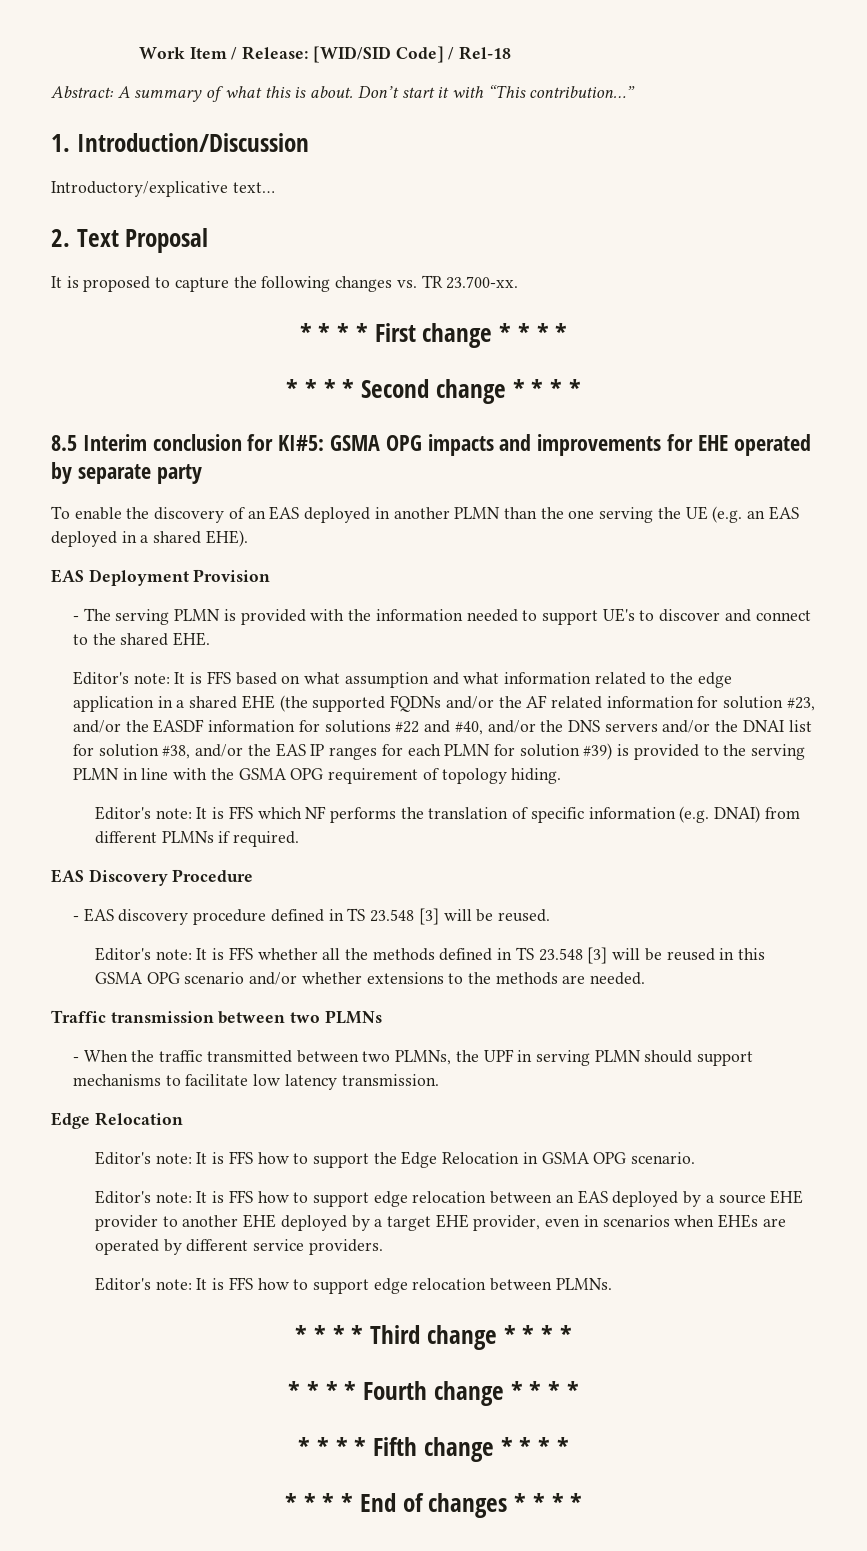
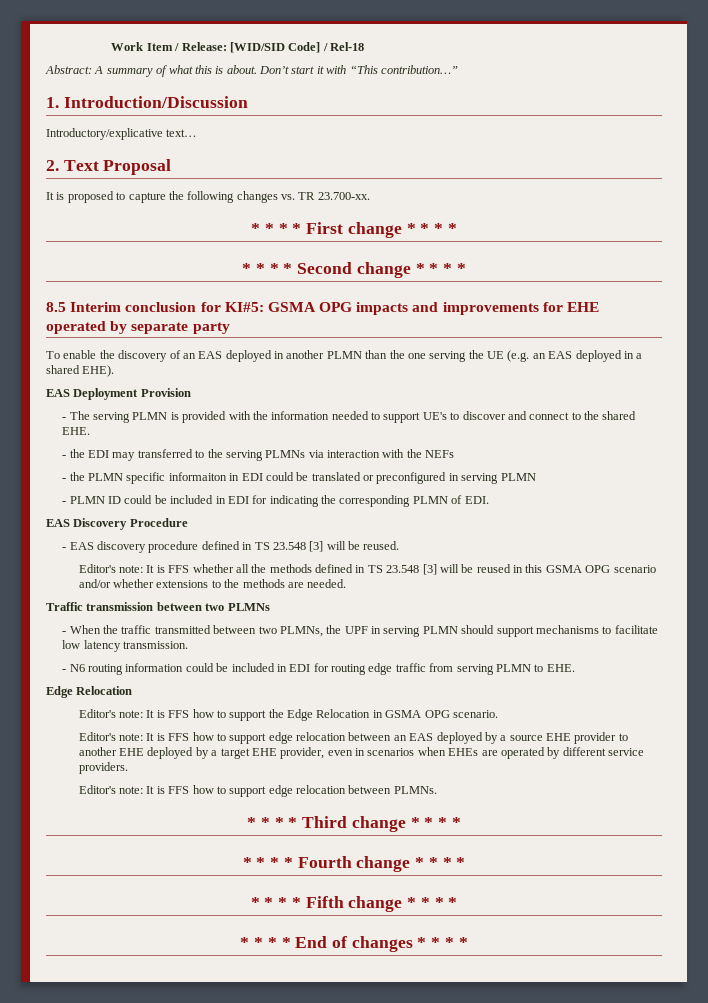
- Editor's note: It is FFS based on what assumption and what information related to the edge application in a shared EHE (the supported FQDNs and/or the AF related information for solution #23, and/or the EASDF information for solutions #22 and #40, and/or the DNS servers and/or the DNAI list for solution #38, and/or the EAS IP ranges for each PLMN for solution #39) is provided to the serving PLMN in line with the GSMA OPG requirement of topology hiding.
- Editor's note: It is FFS which NF performs the translation of specific information (e.g. DNAI) from different PLMNs if required.
+ - the EDI may transferred to the serving PLMNs via interaction with the NEFs
+ - the PLMN specific informaiton in EDI could be translated or preconfigured in serving PLMN
+ - PLMN ID could be included in EDI for indicating the corresponding PLMN of EDI.
+ - N6 routing information could be included in EDI for routing edge traffic from serving PLMN to EHE.

